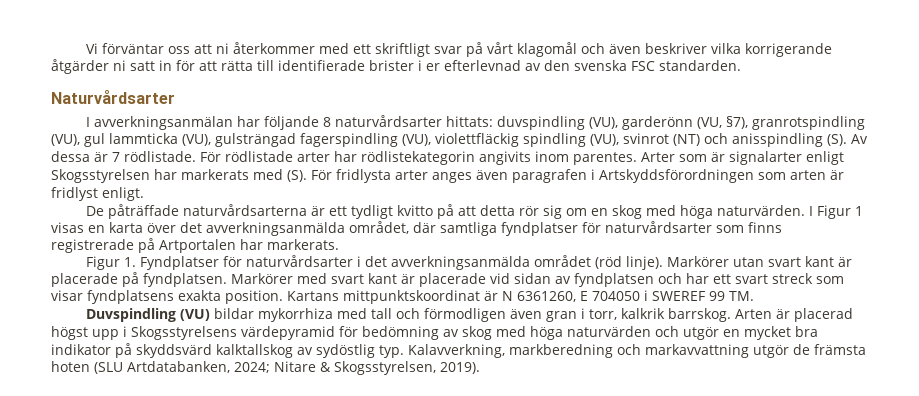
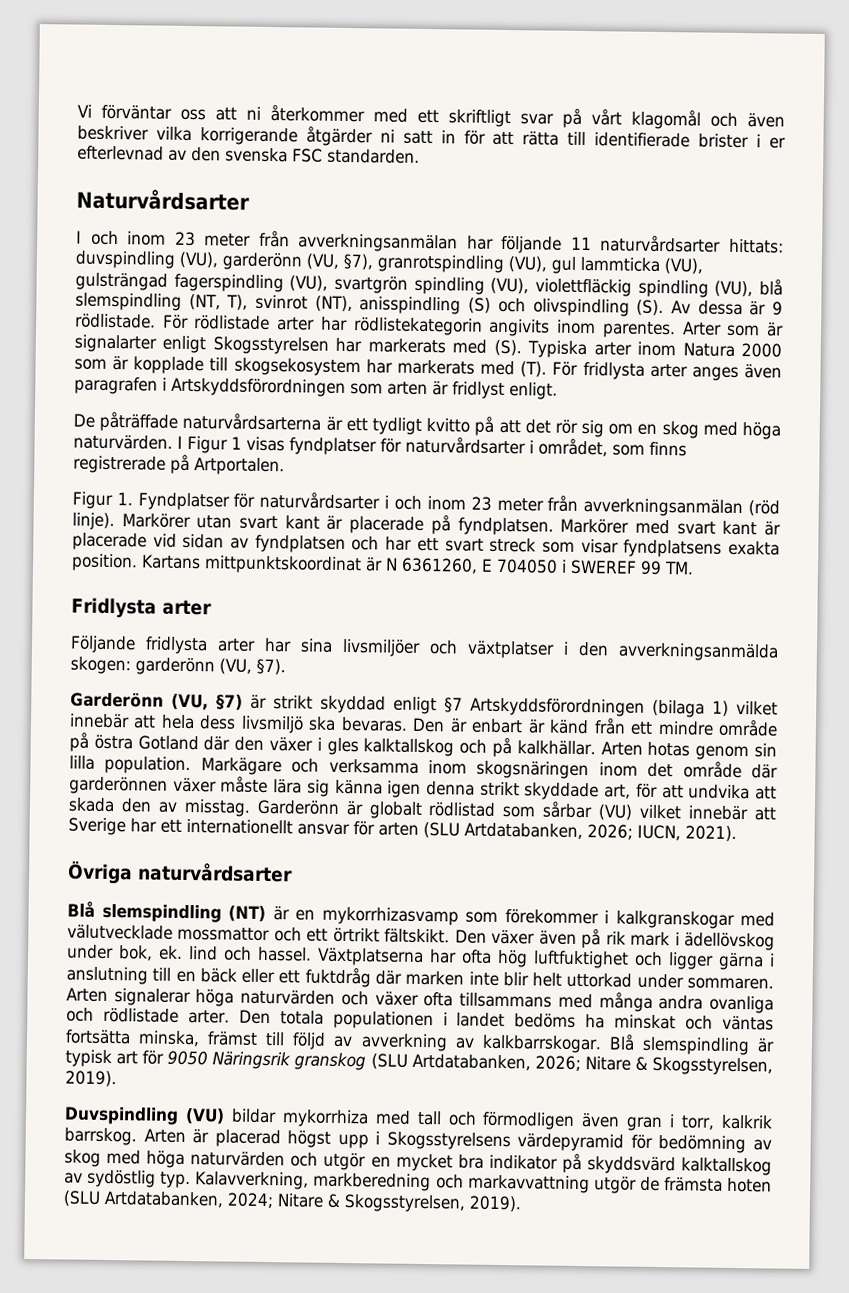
- I avverkningsanmälan har följande 8 naturvårdsarter hittats: duvspindling (VU), garderönn (VU, §7), granrotspindling (VU), gul lammticka (VU), gulsträngad fagerspindling (VU), violettfläckig spindling (VU), svinrot (NT) och anisspindling (S). Av dessa är 7 rödlistade.
+ I och inom 23 meter från avverkningsanmälan har följande 11 naturvårdsarter hittats: duvspindling (VU), garderönn (VU, §7), granrotspindling (VU), gul lammticka (VU), gulsträngad fagerspindling (VU), svartgrön spindling (VU), violettfläckig spindling (VU), blå slemspindling (NT, T), svinrot (NT), anisspindling (S) och olivspindling (S). Av dessa är 9 rödlistade.
- Arter som är signalarter enligt Skogsstyrelsen har markerats med (S). För fridlysta arter anges även paragrafen i Artskyddsförordningen som arten är fridlyst enligt.
+ Arter som är signalarter enligt Skogsstyrelsen har markerats med (S). Typiska arter inom Natura 2000 som är kopplade till skogsekosystem har markerats med (T). För fridlysta arter anges även paragrafen i Artskyddsförordningen som arten är fridlyst enligt.
- De påträffade naturvårdsarterna är ett tydligt kvitto på att detta rör sig om en skog med höga naturvärden.
+ De påträffade naturvårdsarterna är ett tydligt kvitto på att det rör sig om en skog med höga naturvärden.
- I Figur 1 visas en karta över det avverkningsanmälda området, där samtliga fyndplatser för naturvårdsarter som finns registrerade på Artportalen har markerats.
+ I Figur 1 visas fyndplatser för naturvårdsarter i området, som finns registrerade på Artportalen.
- Figur 1. Fyndplatser för naturvårdsarter i det avverkningsanmälda området (röd linje).
+ Figur 1. Fyndplatser för naturvårdsarter i och inom 23 meter från avverkningsanmälan (röd linje).
+ Fridlysta arter
+ Följande fridlysta arter har sina livsmiljöer och växtplatser i den avverkningsanmälda skogen: garderönn (VU, §7).
+ Garderönn (VU, §7) är strikt skyddad enligt §7 Artskyddsförordningen (bilaga 1) vilket innebär att hela dess livsmiljö ska bevaras. Den är enbart är känd från ett mindre område på östra Gotland där den växer i gles kalktallskog och på kalkhällar. Arten hotas genom sin lilla population. Markägare och verksamma inom skogsnäringen inom det område där garderönnen växer måste lära sig känna igen denna strikt skyddade art, för att undvika att skada den av misstag. Garderönn är globalt rödlistad som sårbar (VU) vilket innebär att Sverige har ett internationellt ansvar för arten (SLU Artdatabanken, 2026; IUCN, 2021).
+ Övriga naturvårdsarter
+ Blå slemspindling (NT) är en mykorrhizasvamp som förekommer i kalkgranskogar med välutvecklade mossmattor och ett örtrikt fältskikt. Den växer även på rik mark i ädellövskog under bok, ek. lind och hassel. Växtplatserna har ofta hög luftfuktighet och ligger gärna i anslutning till en bäck eller ett fuktdråg där marken inte blir helt uttorkad under sommaren. Arten signalerar höga naturvärden och växer ofta tillsammans med många andra ovanliga och rödlistade arter. Den totala populationen i landet bedöms ha minskat och väntas fortsätta minska, främst till följd av avverkning av kalkbarrskogar. Blå slemspindling är typisk art för 9050 Näringsrik granskog (SLU Artdatabanken, 2026; Nitare & Skogsstyrelsen, 2019).

